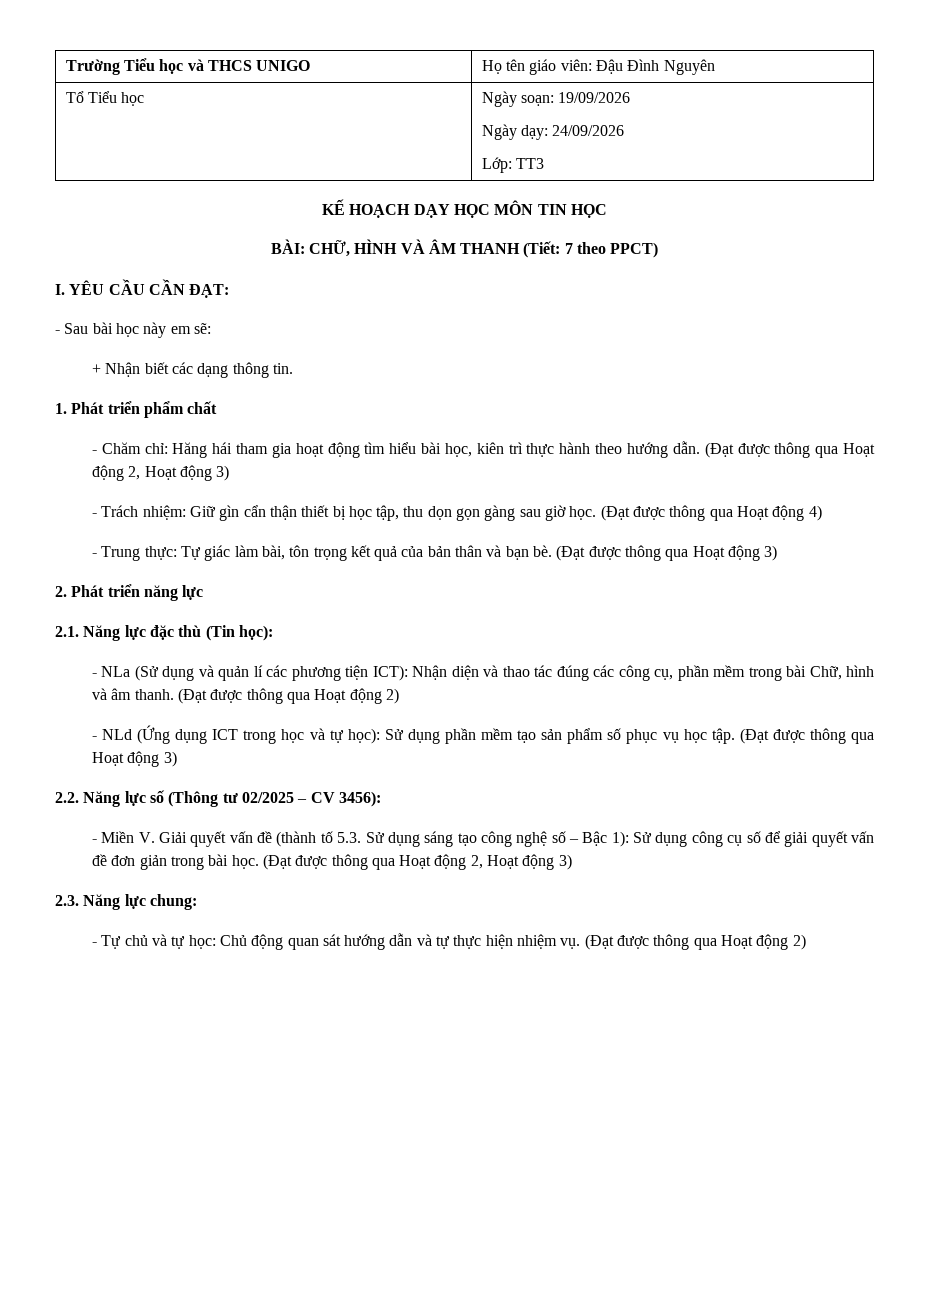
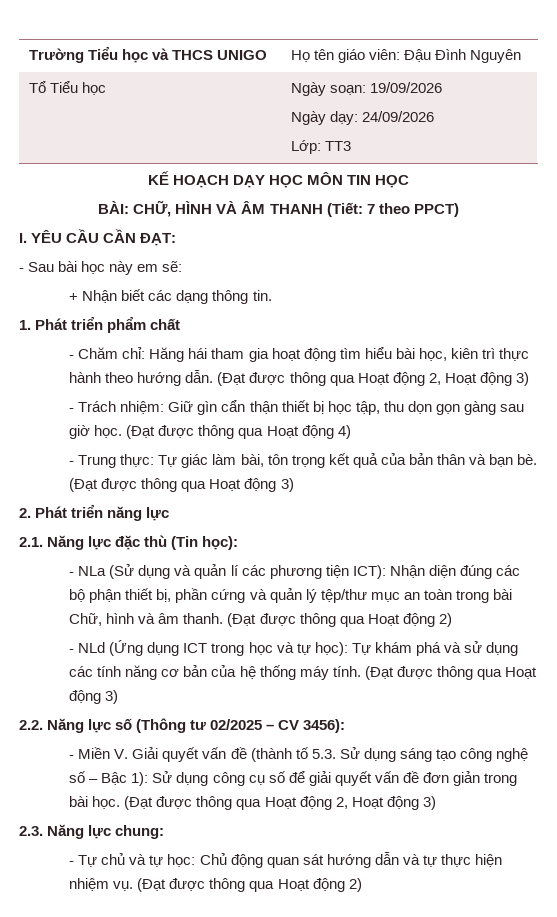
- - NLa (Sử dụng và quản lí các phương tiện ICT): Nhận diện và thao tác đúng các công cụ, phần mềm trong bài Chữ, hình và âm thanh.
+ - NLa (Sử dụng và quản lí các phương tiện ICT): Nhận diện đúng các bộ phận thiết bị, phần cứng và quản lý tệp/thư mục an toàn trong bài Chữ, hình và âm thanh.
- - NLd (Ứng dụng ICT trong học và tự học): Sử dụng phần mềm tạo sản phẩm số phục vụ học tập.
+ - NLd (Ứng dụng ICT trong học và tự học): Tự khám phá và sử dụng các tính năng cơ bản của hệ thống máy tính.

